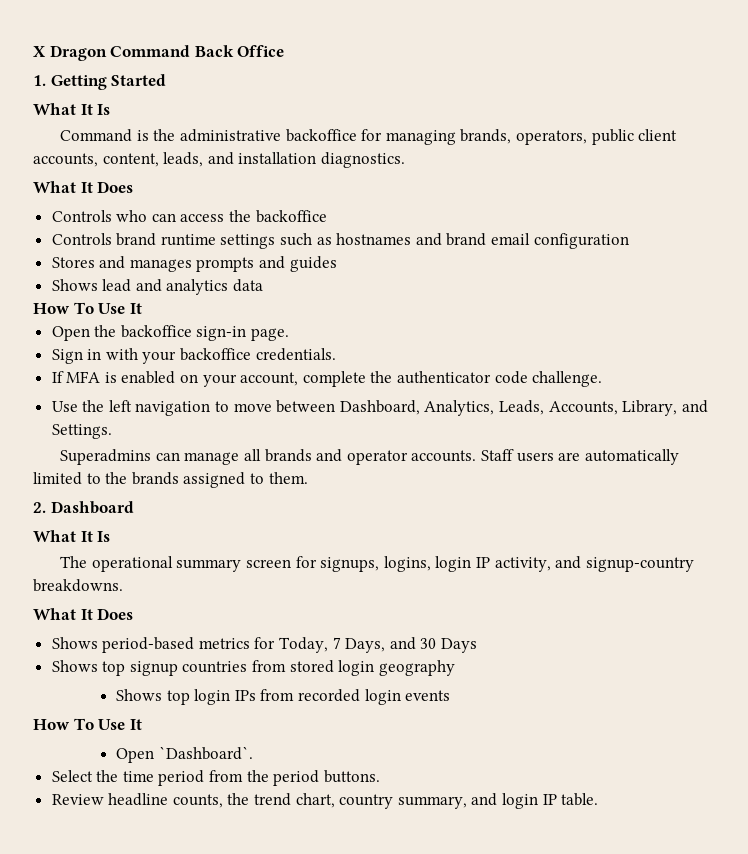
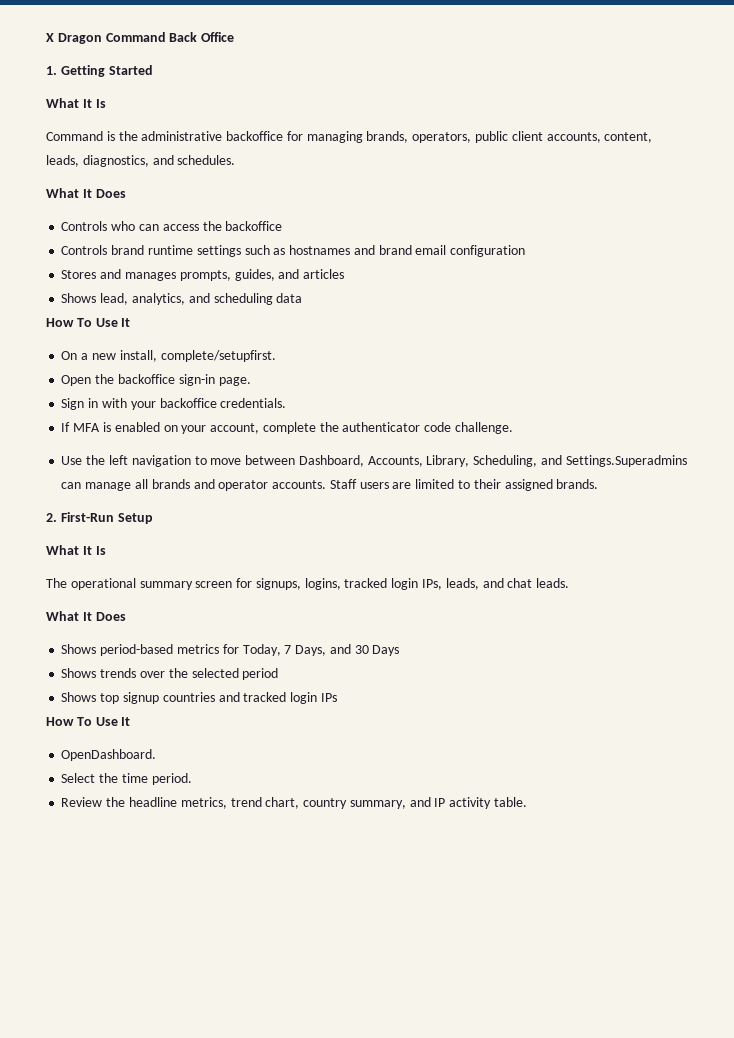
- Command is the administrative backoffice for managing brands, operators, public client accounts, content, leads, and installation diagnostics.
+ Command is the administrative backoffice for managing brands, operators, public client accounts, content, leads, diagnostics, and schedules.
- Stores and manages prompts and guides
- Shows lead and analytics data
+ Stores and manages prompts, guides, and articles
+ Shows lead, analytics, and scheduling data
+ On a new install, complete/setupfirst.
- Use the left navigation to move between Dashboard, Analytics, Leads, Accounts, Library, and Settings.
- Superadmins can manage all brands and operator accounts.
+ Use the left navigation to move between Dashboard, Accounts, Library, Scheduling, and Settings.Superadmins can manage all brands and operator accounts.
- Staff users are automatically limited to the brands assigned to them.
+ Staff users are limited to their assigned brands.
- 2. Dashboard
+ 2. First-Run Setup
- The operational summary screen for signups, logins, login IP activity, and signup-country breakdowns.
+ The operational summary screen for signups, logins, tracked login IPs, leads, and chat leads.
- Shows top signup countries from stored login geography
- Shows top login IPs from recorded login events
+ Shows trends over the selected period
+ Shows top signup countries and tracked login IPs
  How To Use It
- Open `Dashboard`.
+ OpenDashboard.
- Select the time period from the period buttons.
- Review headline counts, the trend chart, country summary, and login IP table.
+ Select the time period.
+ Review the headline metrics, trend chart, country summary, and IP activity table.

